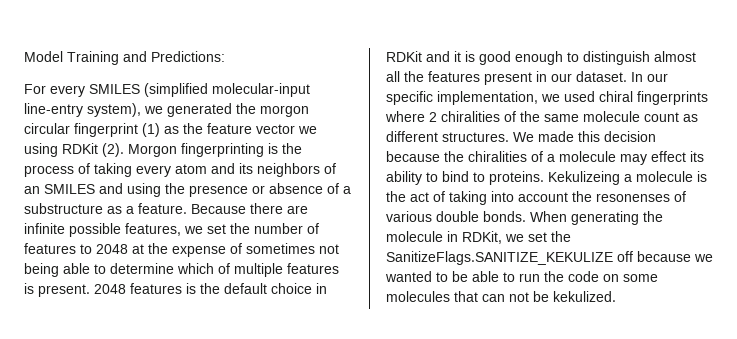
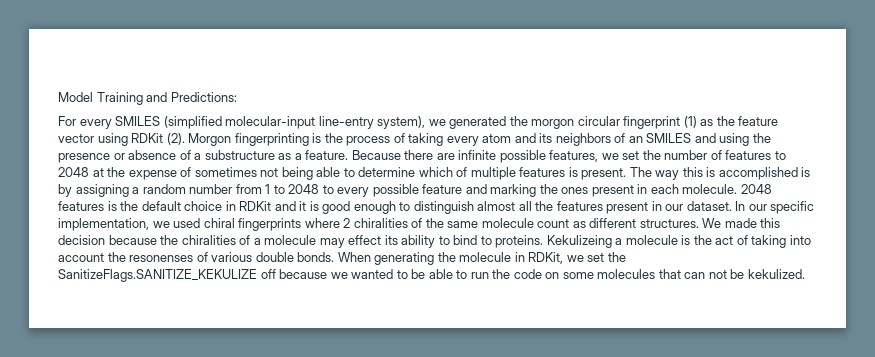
- For every SMILES (simplified molecular-input line-entry system), we generated the morgon circular fingerprint (1) as the feature vector we using RDKit (2).
+ For every SMILES (simplified molecular-input line-entry system), we generated the morgon circular fingerprint (1) as the feature vector using RDKit (2).
+ The way this is accomplished is by assigning a random number from 1 to 2048 to every possible feature and marking the ones present in each molecule.

